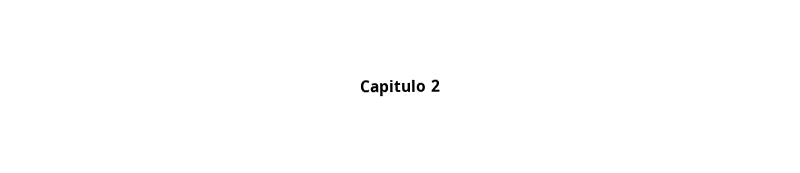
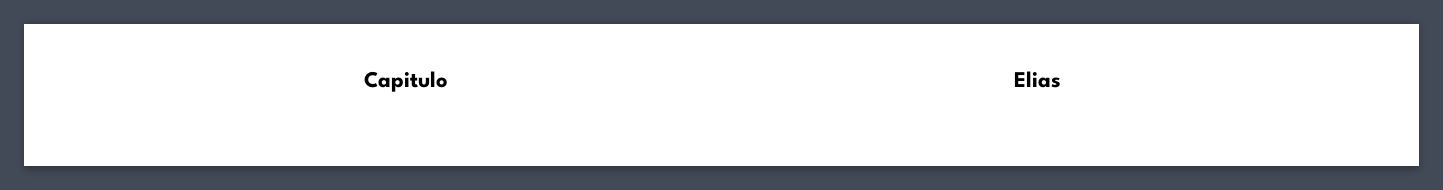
- Capitulo 2
+ Capitulo
+ Elias

